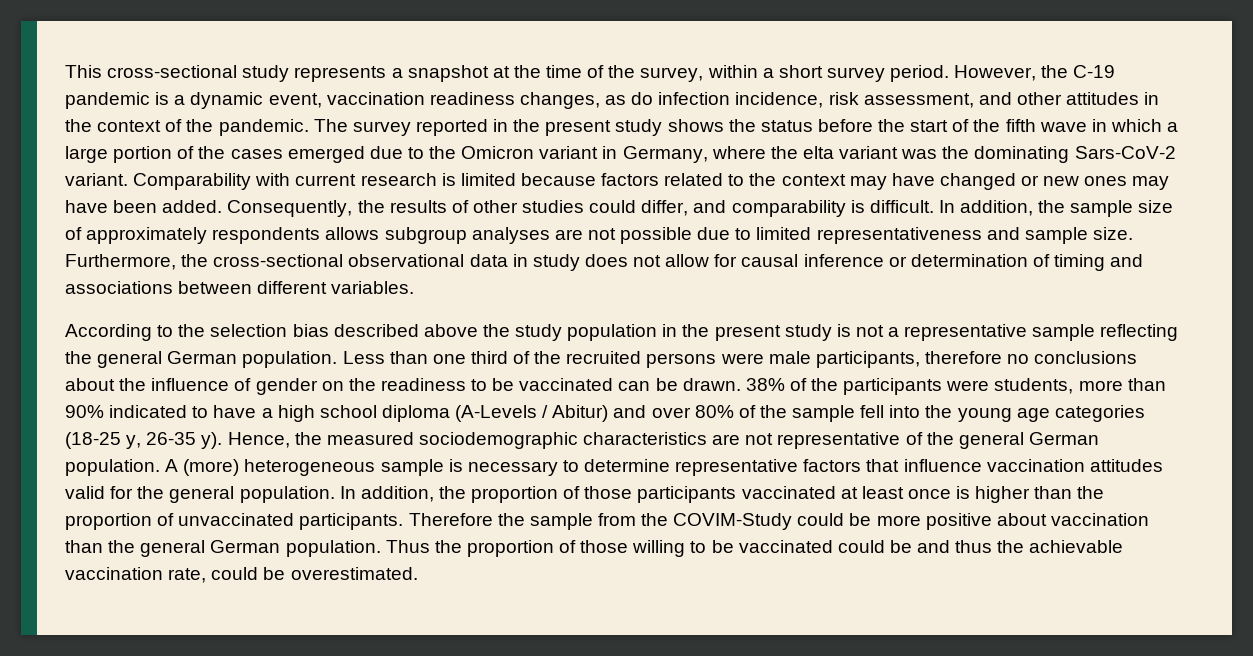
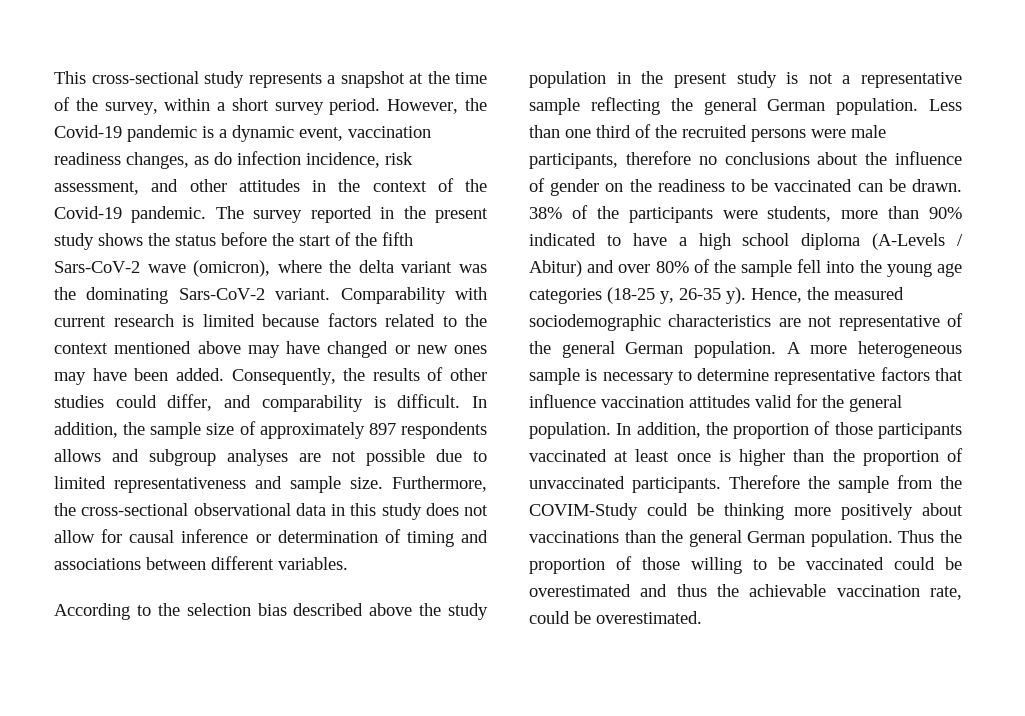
- However, the C-19 pandemic is a dynamic event, vaccination readiness changes, as do infection incidence, risk assessment, and other attitudes in the context of the pandemic.
+ However, the Covid-19 pandemic is a dynamic event, vaccination readiness changes, as do infection incidence, risk assessment, and other attitudes in the context of the Covid-19 pandemic.
- The survey reported in the present study shows the status before the start of the fifth wave in which a large portion of the cases emerged due to the Omicron variant in Germany, where the elta variant was the dominating Sars-CoV-2 variant.
+ The survey reported in the present study shows the status before the start of the fifth Sars-CoV-2 wave (omicron), where the delta variant was the dominating Sars-CoV-2 variant.
- Comparability with current research is limited because factors related to the context may have changed or new ones may have been added.
+ Comparability with current research is limited because factors related to the context mentioned above may have changed or new ones may have been added.
- In addition, the sample size of approximately respondents allows subgroup analyses are not possible due to limited representativeness and sample size.
+ In addition, the sample size of approximately 897 respondents allows and subgroup analyses are not possible due to limited representativeness and sample size.
- Furthermore, the cross-sectional observational data in study does not allow for causal inference or determination of timing and associations between different variables.
+ Furthermore, the cross-sectional observational data in this study does not allow for causal inference or determination of timing and associations between different variables.
- A (more) heterogeneous sample is necessary to determine representative factors that influence vaccination attitudes valid for the general population.
+ A more heterogeneous sample is necessary to determine representative factors that influence vaccination attitudes valid for the general population.
- Therefore the sample from the COVIM-Study could be more positive about vaccination than the general German population.
+ Therefore the sample from the COVIM-Study could be thinking more positively about vaccinations than the general German population.
- Thus the proportion of those willing to be vaccinated could be and thus the achievable vaccination rate, could be overestimated.
+ Thus the proportion of those willing to be vaccinated could be overestimated and thus the achievable vaccination rate, could be overestimated.

